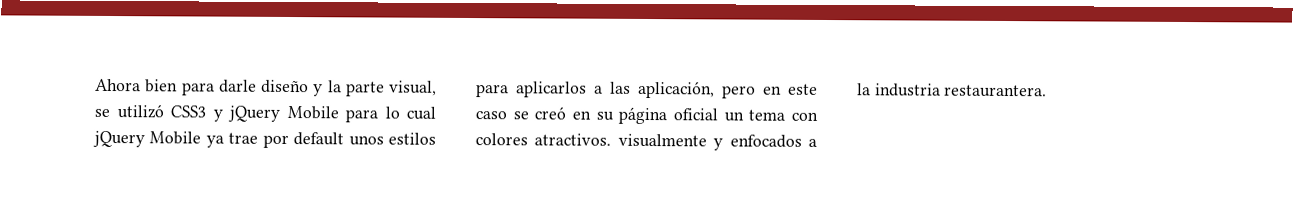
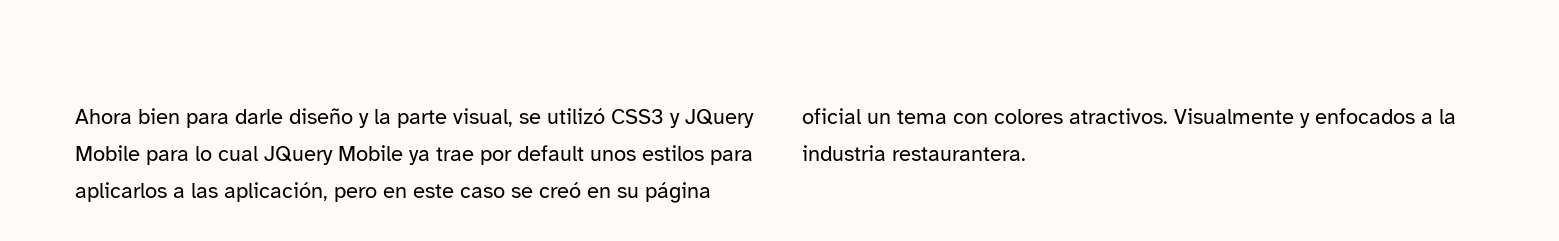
- Ahora bien para darle diseño y la parte visual, se utilizó CSS3 y jQuery Mobile para lo cual jQuery Mobile ya trae por default unos estilos para aplicarlos a las aplicación, pero en este caso se creó en su página oficial un tema con colores atractivos. visualmente y enfocados a la industria restaurantera.
+ Ahora bien para darle diseño y la parte visual, se utilizó CSS3 y JQuery Mobile para lo cual JQuery Mobile ya trae por default unos estilos para aplicarlos a las aplicación, pero en este caso se creó en su página oficial un tema con colores atractivos. Visualmente y enfocados a la industria restaurantera.

